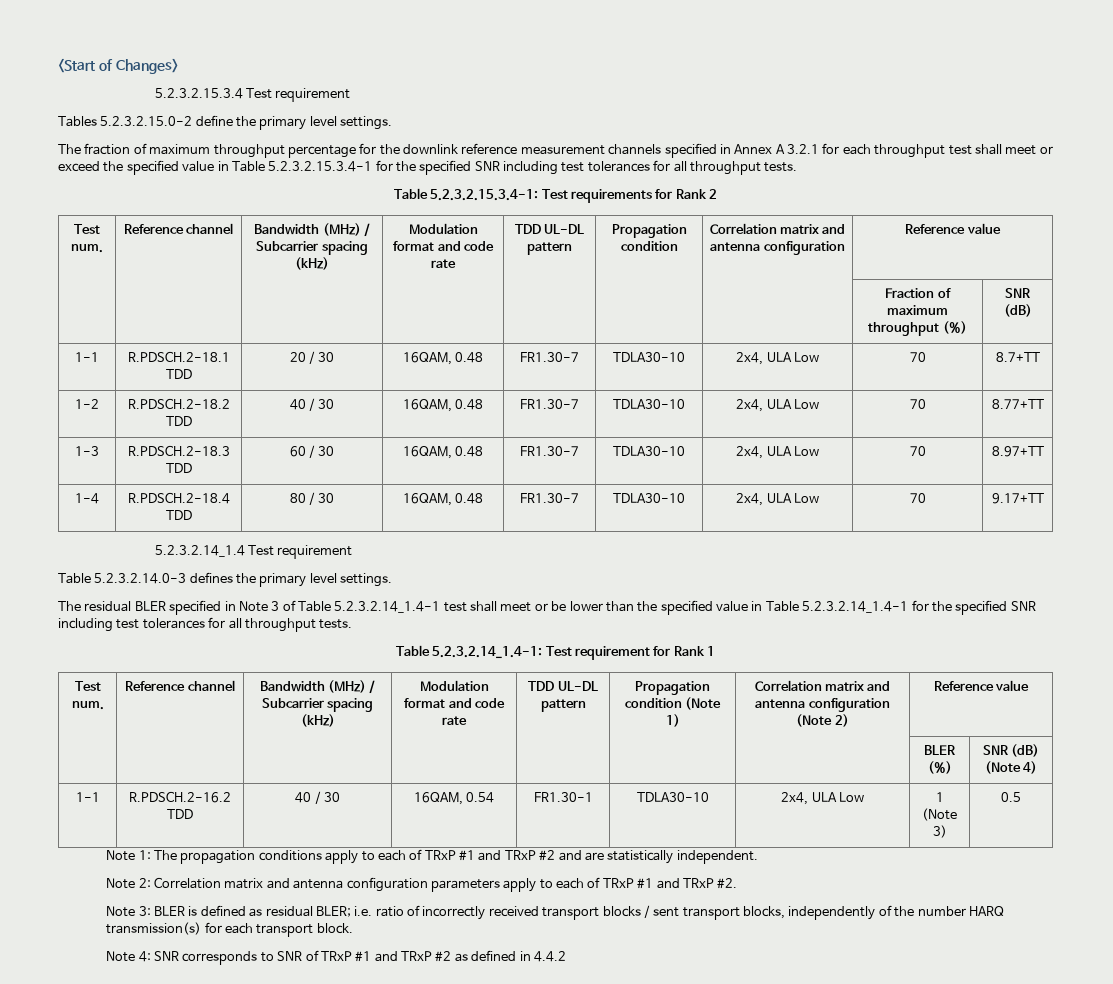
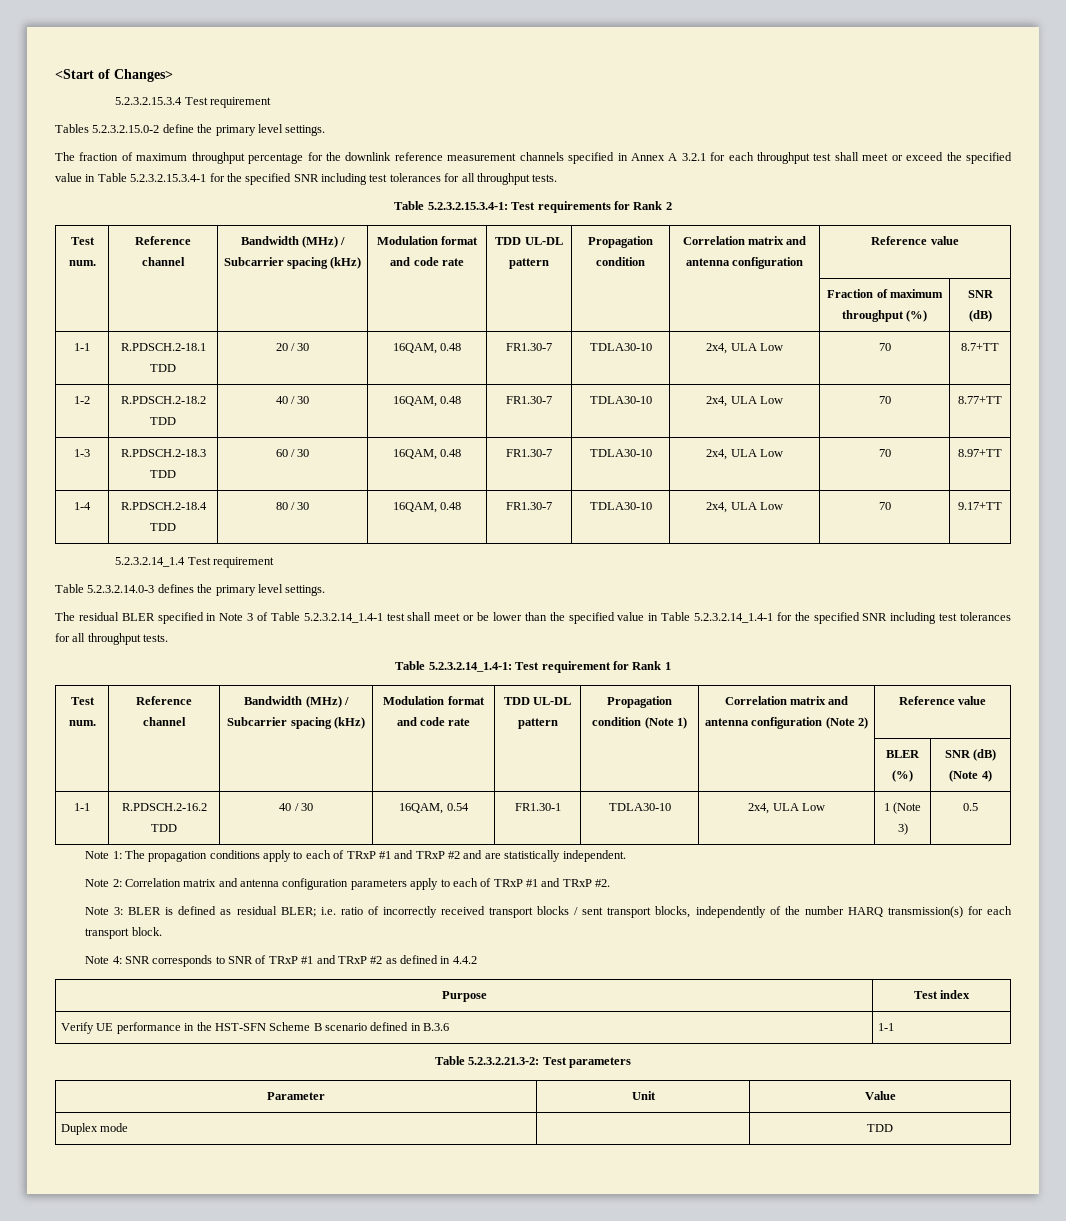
+ Purpose | Test index
+ Verify UE performance in the HST-SFN Scheme B scenario defined in B.3.6 | 1-1
+ Table 5.2.3.2.21.3-2: Test parameters
+ Parameter | Unit | Value
+ Duplex mode | | TDD

